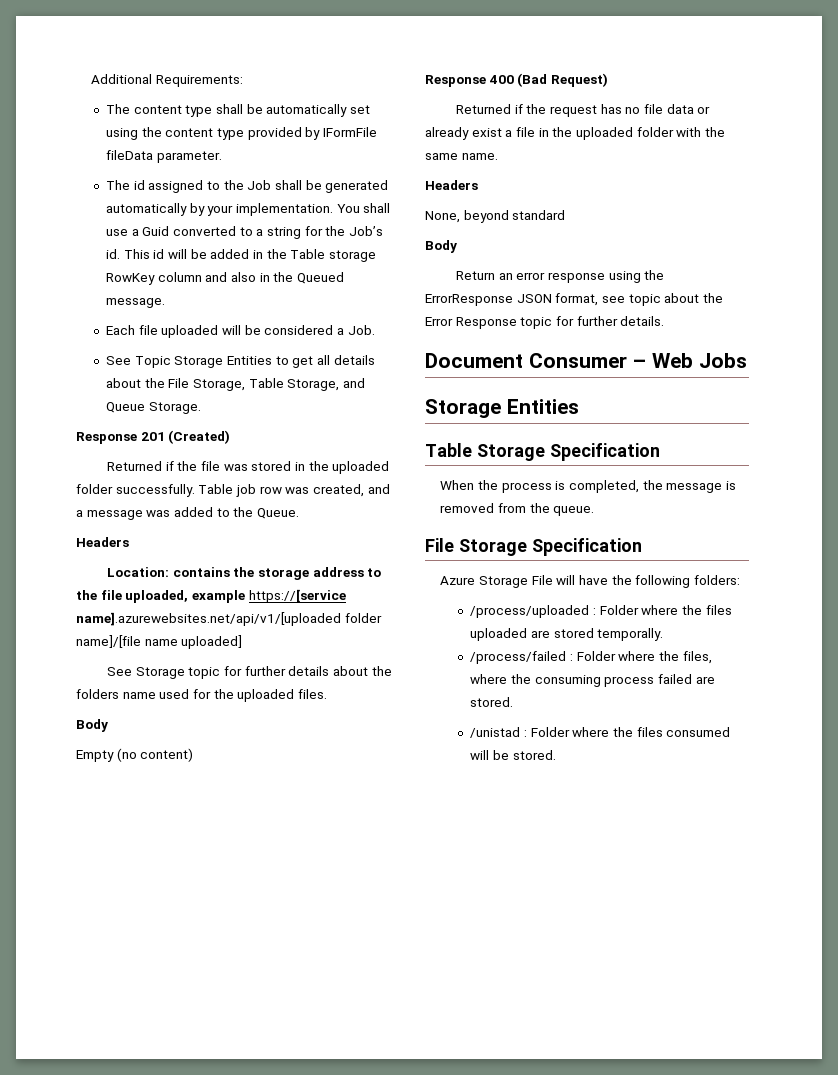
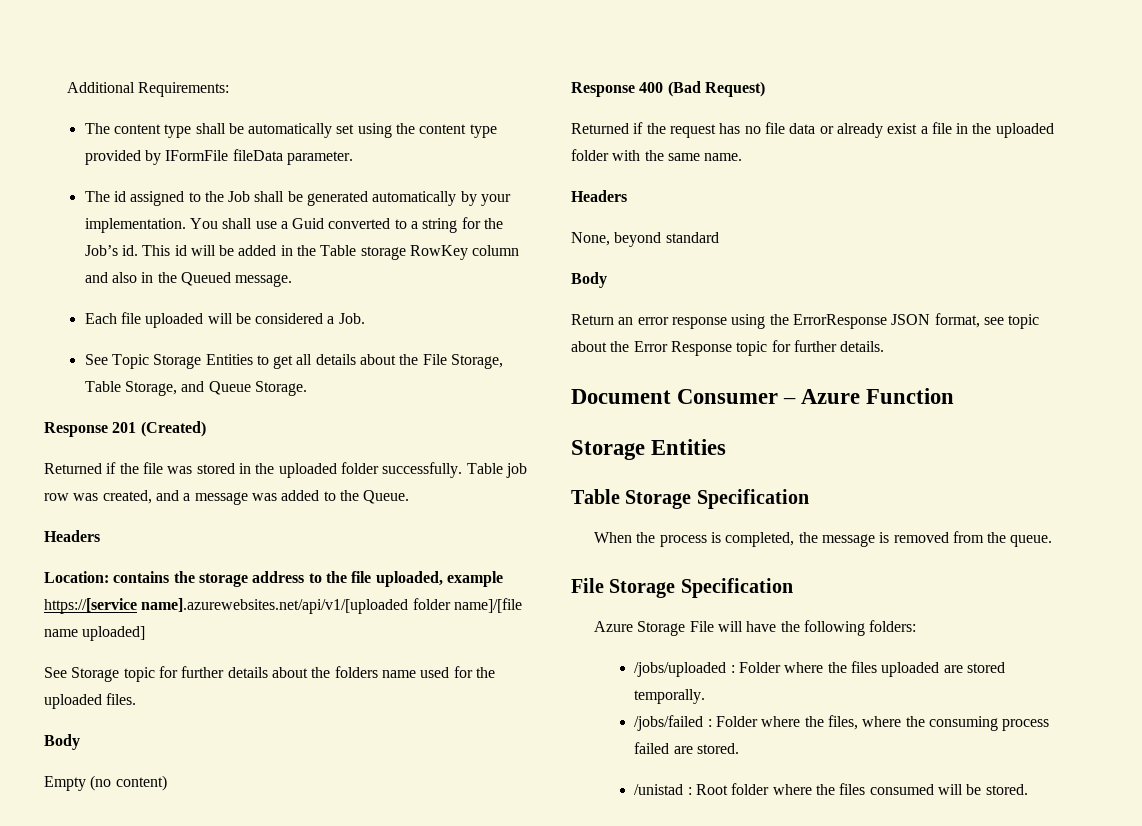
- Document Consumer – Web Jobs
+ Document Consumer – Azure Function
- /process/uploaded : Folder where the files uploaded are stored temporally.
+ /jobs/uploaded : Folder where the files uploaded are stored temporally.
- /process/failed : Folder where the files, where the consuming process failed are stored.
+ /jobs/failed : Folder where the files, where the consuming process failed are stored.
- /unistad : Folder where the files consumed will be stored.
+ /unistad : Root folder where the files consumed will be stored.

